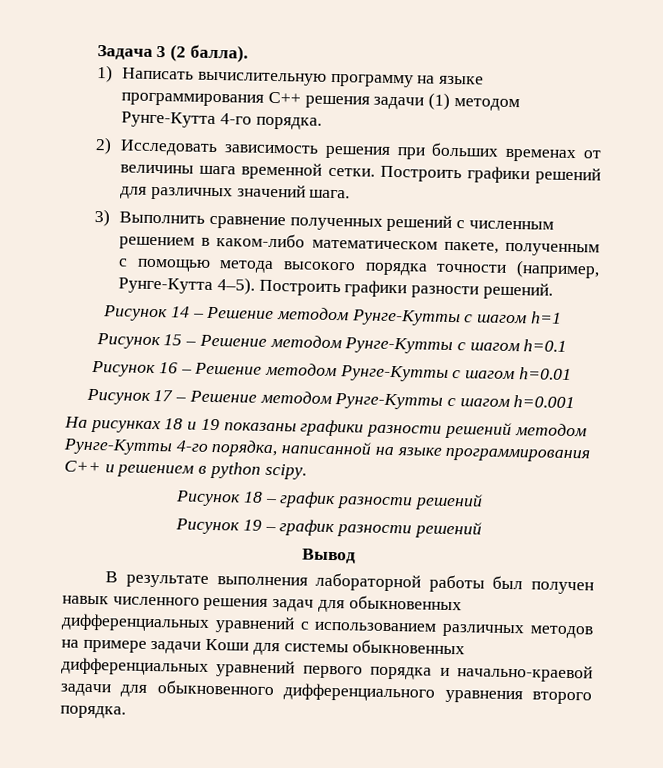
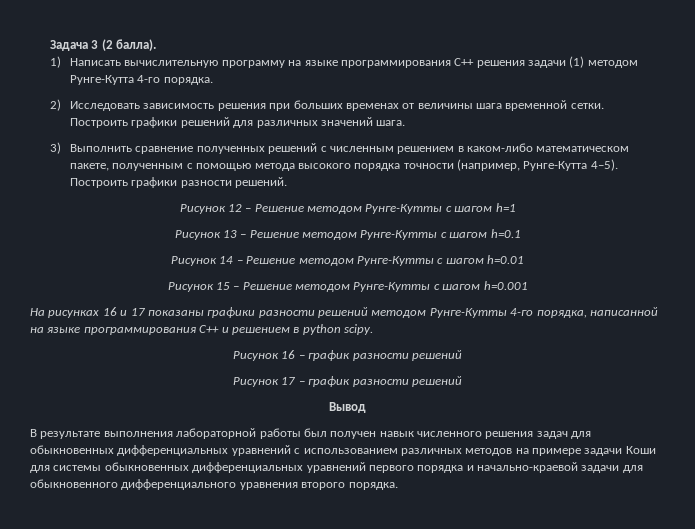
- Рисунок 14 – Решение методом Рунге-Кутты с шагом h=1
+ Рисунок 12 – Решение методом Рунге-Кутты с шагом h=1
- Рисунок 15 – Решение методом Рунге-Кутты с шагом h=0.1
+ Рисунок 13 – Решение методом Рунге-Кутты с шагом h=0.1
- Рисунок 16 – Решение методом Рунге-Кутты с шагом h=0.01
+ Рисунок 14 – Решение методом Рунге-Кутты с шагом h=0.01
- Рисунок 17 – Решение методом Рунге-Кутты с шагом h=0.001
+ Рисунок 15 – Решение методом Рунге-Кутты с шагом h=0.001
- На рисунках 18 и 19 показаны графики разности решений методом Рунге-Кутты 4-го порядка, написанной на языке программирования C++ и решением в python scipy.
+ На рисунках 16 и 17 показаны графики разности решений методом Рунге-Кутты 4-го порядка, написанной на языке программирования C++ и решением в python scipy.
- Рисунок 18 – график разности решений
+ Рисунок 16 – график разности решений
- Рисунок 19 – график разности решений
+ Рисунок 17 – график разности решений

